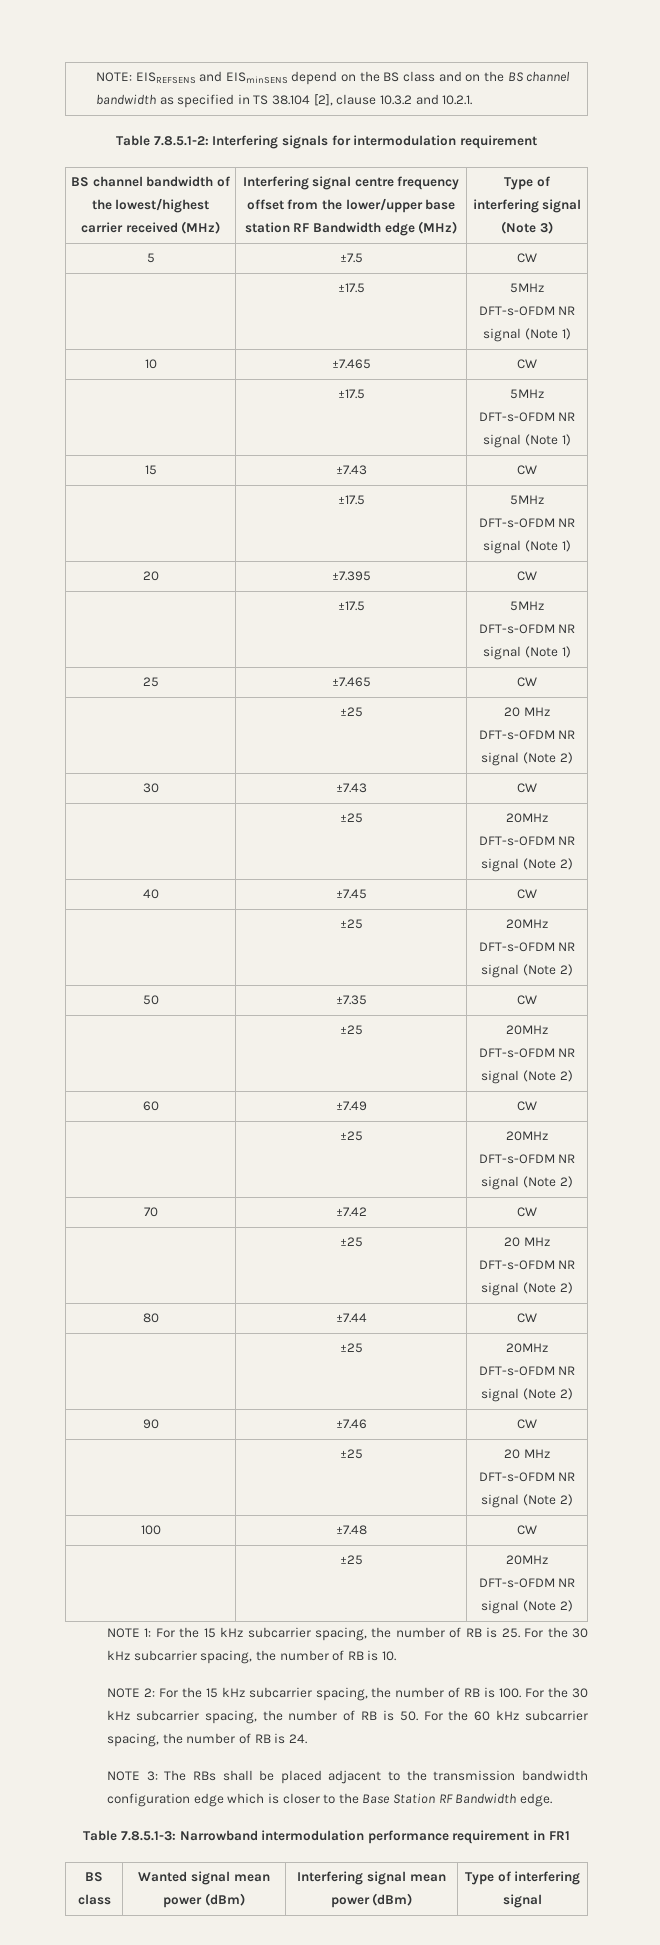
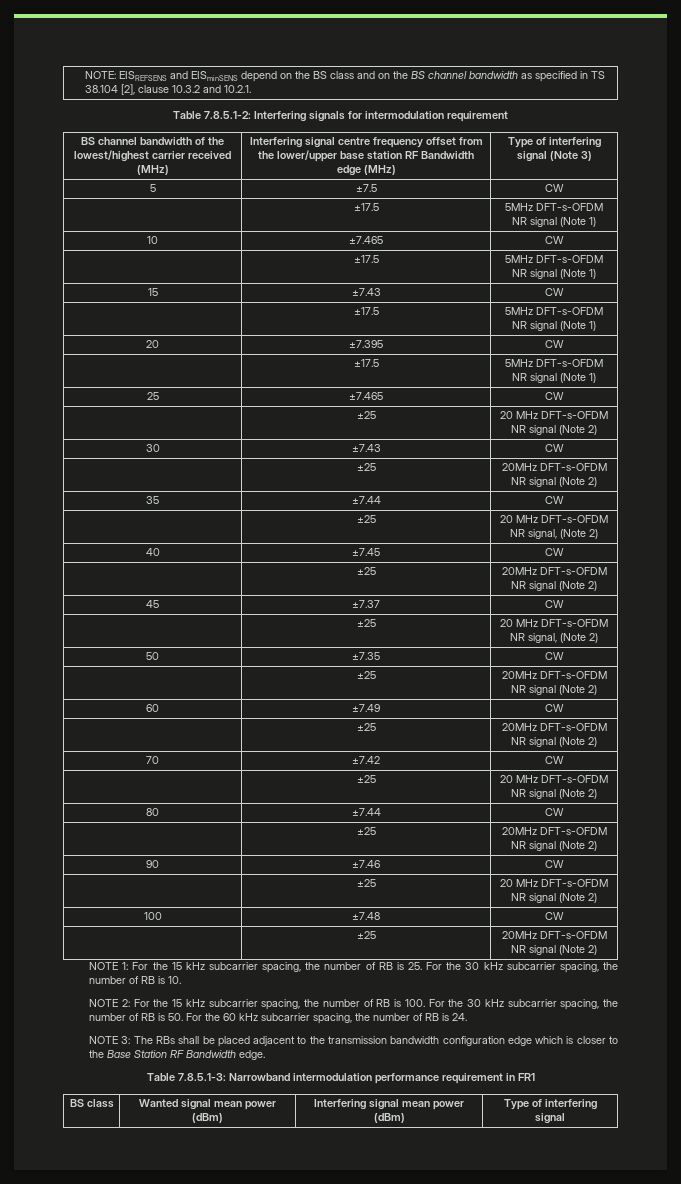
+ 35 | ±7.44 | CW
+ | ±25 | 20 MHz DFT-s-OFDM NR signal, (Note 2)
+ 45 | ±7.37 | CW
+ | ±25 | 20 MHz DFT-s-OFDM NR signal, (Note 2)

